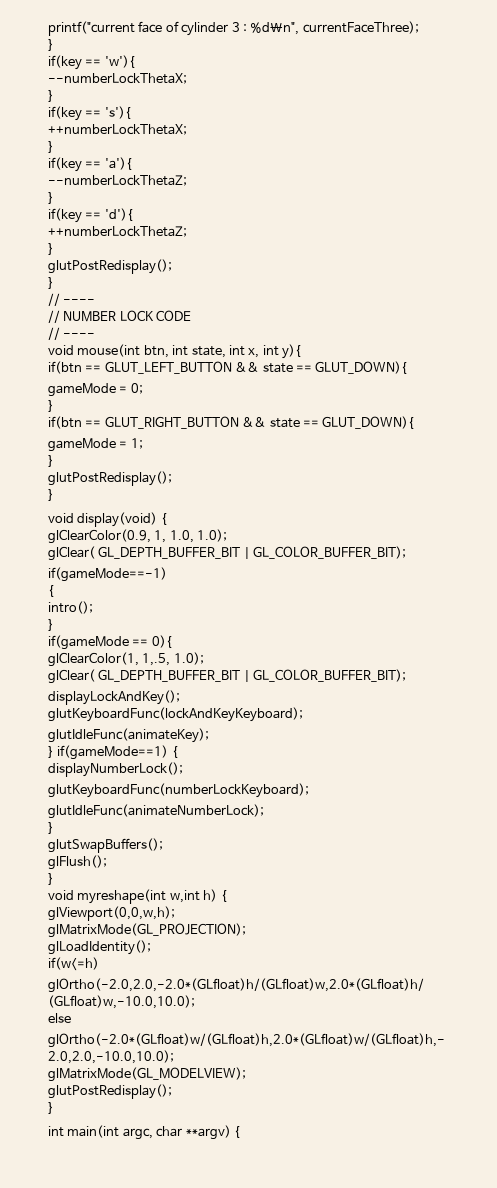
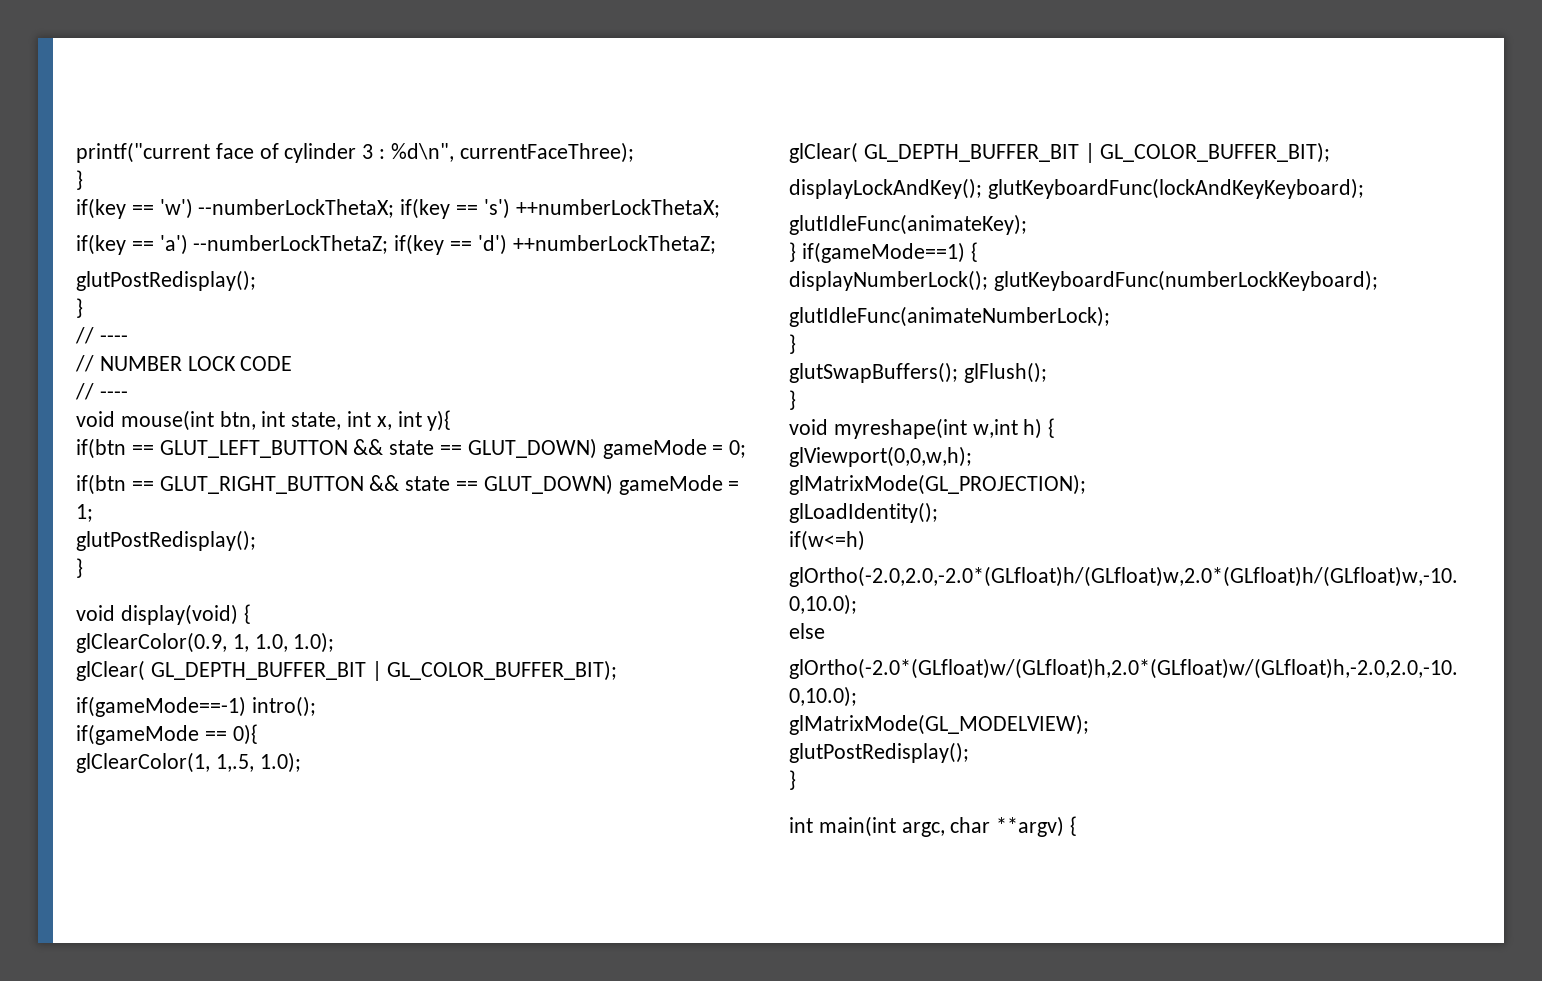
- if(key == 'w'){
- --numberLockThetaX;
- }
- if(key == 's'){
- ++numberLockThetaX;
- }
- if(key == 'a'){
- --numberLockThetaZ;
- }
- if(key == 'd'){
- ++numberLockThetaZ;
- }
+ if(key == 'w') --numberLockThetaX; if(key == 's') ++numberLockThetaX;
+ if(key == 'a') --numberLockThetaZ; if(key == 'd') ++numberLockThetaZ;
- if(btn == GLUT_LEFT_BUTTON && state == GLUT_DOWN){
- gameMode = 0;
- }
+ if(btn == GLUT_LEFT_BUTTON && state == GLUT_DOWN) gameMode = 0;
- if(btn == GLUT_RIGHT_BUTTON && state == GLUT_DOWN){
- gameMode = 1;
- }
+ if(btn == GLUT_RIGHT_BUTTON && state == GLUT_DOWN) gameMode = 1;
- if(gameMode==-1)
- {
- intro();
- }
+ if(gameMode==-1) intro();
- displayLockAndKey();
- glutKeyboardFunc(lockAndKeyKeyboard);
+ displayLockAndKey(); glutKeyboardFunc(lockAndKeyKeyboard);
- displayNumberLock();
- glutKeyboardFunc(numberLockKeyboard);
+ displayNumberLock(); glutKeyboardFunc(numberLockKeyboard);
- glutSwapBuffers();
- glFlush();
+ glutSwapBuffers(); glFlush();

